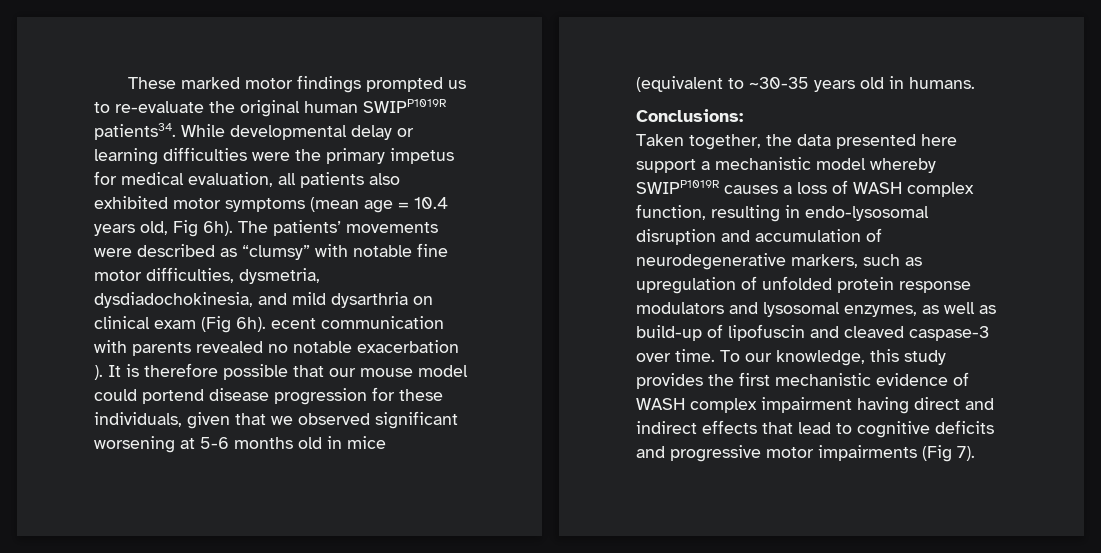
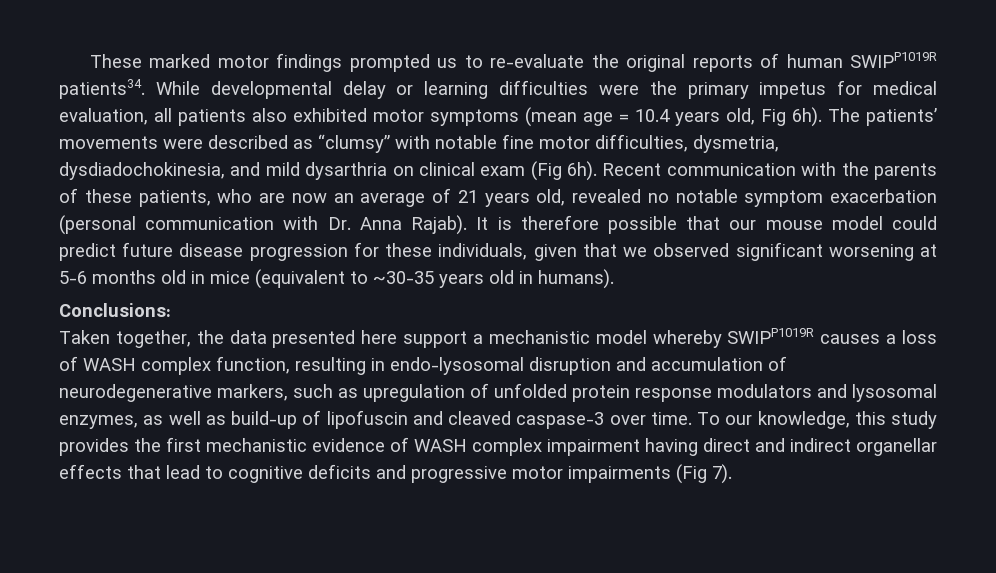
- These marked motor findings prompted us to re-evaluate the original human SWIPP1019R patients34.
+ These marked motor findings prompted us to re-evaluate the original reports of human SWIPP1019R patients34.
- The patients’ movements were described as “clumsy” with notable fine motor difficulties, dysmetria, dysdiadochokinesia, and mild dysarthria on clinical exam (Fig 6h). ecent communication with parents revealed no notable exacerbation ).
+ The patients’ movements were described as “clumsy” with notable fine motor difficulties, dysmetria, dysdiadochokinesia, and mild dysarthria on clinical exam (Fig 6h). Recent communication with the parents of these patients, who are now an average of 21 years old, revealed no notable symptom exacerbation (personal communication with Dr. Anna Rajab).
- It is therefore possible that our mouse model could portend disease progression for these individuals, given that we observed significant worsening at 5-6 months old in mice (equivalent to ~30-35 years old in humans.
+ It is therefore possible that our mouse model could predict future disease progression for these individuals, given that we observed significant worsening at 5-6 months old in mice (equivalent to ~30-35 years old in humans).
- To our knowledge, this study provides the first mechanistic evidence of WASH complex impairment having direct and indirect effects that lead to cognitive deficits and progressive motor impairments (Fig 7).
+ To our knowledge, this study provides the first mechanistic evidence of WASH complex impairment having direct and indirect organellar effects that lead to cognitive deficits and progressive motor impairments (Fig 7).

